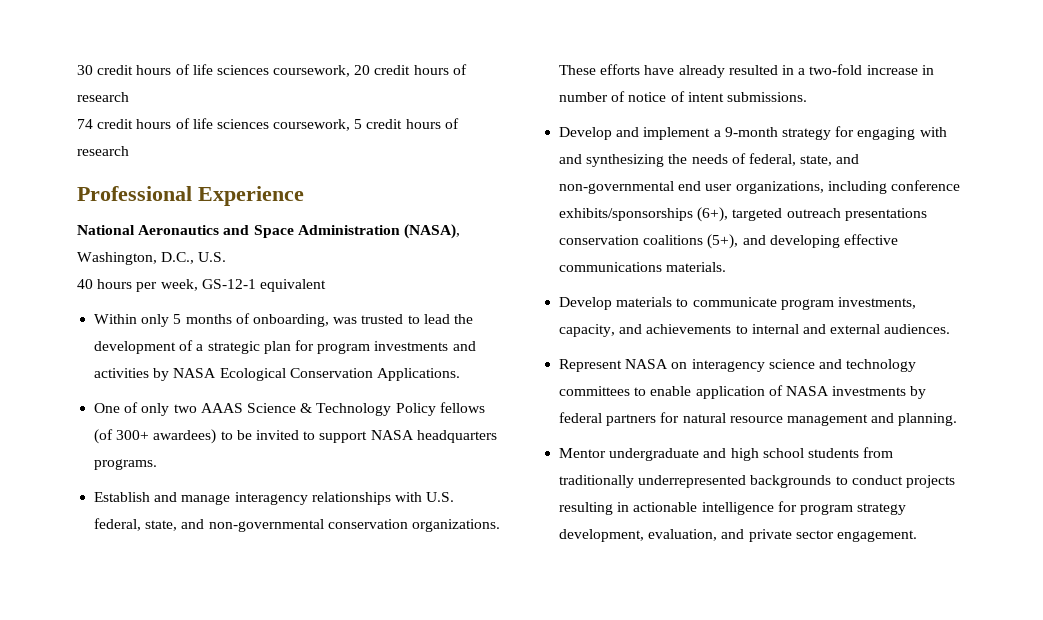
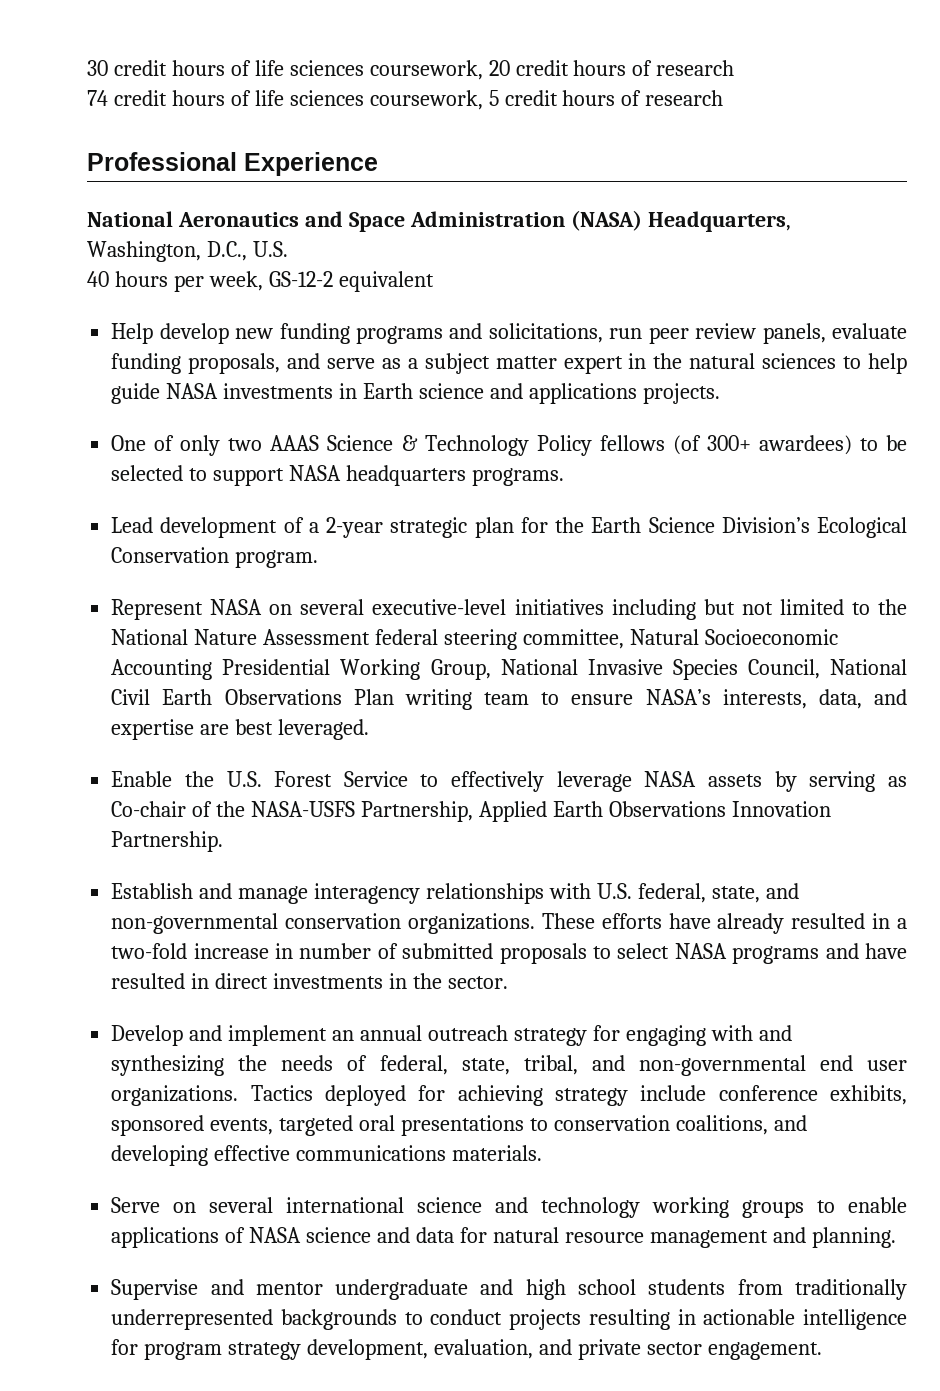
- National Aeronautics and Space Administration (NASA), Washington, D.C., U.S.
+ National Aeronautics and Space Administration (NASA) Headquarters, Washington, D.C., U.S.
- 40 hours per week, GS-12-1 equivalent
+ 40 hours per week, GS-12-2 equivalent
- Within only 5 months of onboarding, was trusted to lead the development of a strategic plan for program investments and activities by NASA Ecological Conservation Applications.
+ Help develop new funding programs and solicitations, run peer review panels, evaluate funding proposals, and serve as a subject matter expert in the natural sciences to help guide NASA investments in Earth science and applications projects.
- One of only two AAAS Science & Technology Policy fellows (of 300+ awardees) to be invited to support NASA headquarters programs.
+ One of only two AAAS Science & Technology Policy fellows (of 300+ awardees) to be selected to support NASA headquarters programs.
+ Lead development of a 2-year strategic plan for the Earth Science Division’s Ecological Conservation program.
+ Represent NASA on several executive-level initiatives including but not limited to the National Nature Assessment federal steering committee, Natural Socioeconomic Accounting Presidential Working Group, National Invasive Species Council, National Civil Earth Observations Plan writing team to ensure NASA’s interests, data, and expertise are best leveraged.
+ Enable the U.S. Forest Service to effectively leverage NASA assets by serving as Co-chair of the NASA-USFS Partnership, Applied Earth Observations Innovation Partnership.
- These efforts have already resulted in a two-fold increase in number of notice of intent submissions.
+ These efforts have already resulted in a two-fold increase in number of submitted proposals to select NASA programs and have resulted in direct investments in the sector.
- Develop and implement a 9-month strategy for engaging with and synthesizing the needs of federal, state, and non-governmental end user organizations, including conference exhibits/sponsorships (6+), targeted outreach presentations conservation coalitions (5+), and developing effective communications materials.
+ Develop and implement an annual outreach strategy for engaging with and synthesizing the needs of federal, state, tribal, and non-governmental end user organizations. Tactics deployed for achieving strategy include conference exhibits, sponsored events, targeted oral presentations to conservation coalitions, and developing effective communications materials.
- Develop materials to communicate program investments, capacity, and achievements to internal and external audiences.
- Represent NASA on interagency science and technology committees to enable application of NASA investments by federal partners for natural resource management and planning.
+ Serve on several international science and technology working groups to enable applications of NASA science and data for natural resource management and planning.
- Mentor undergraduate and high school students from traditionally underrepresented backgrounds to conduct projects resulting in actionable intelligence for program strategy development, evaluation, and private sector engagement.
+ Supervise and mentor undergraduate and high school students from traditionally underrepresented backgrounds to conduct projects resulting in actionable intelligence for program strategy development, evaluation, and private sector engagement.

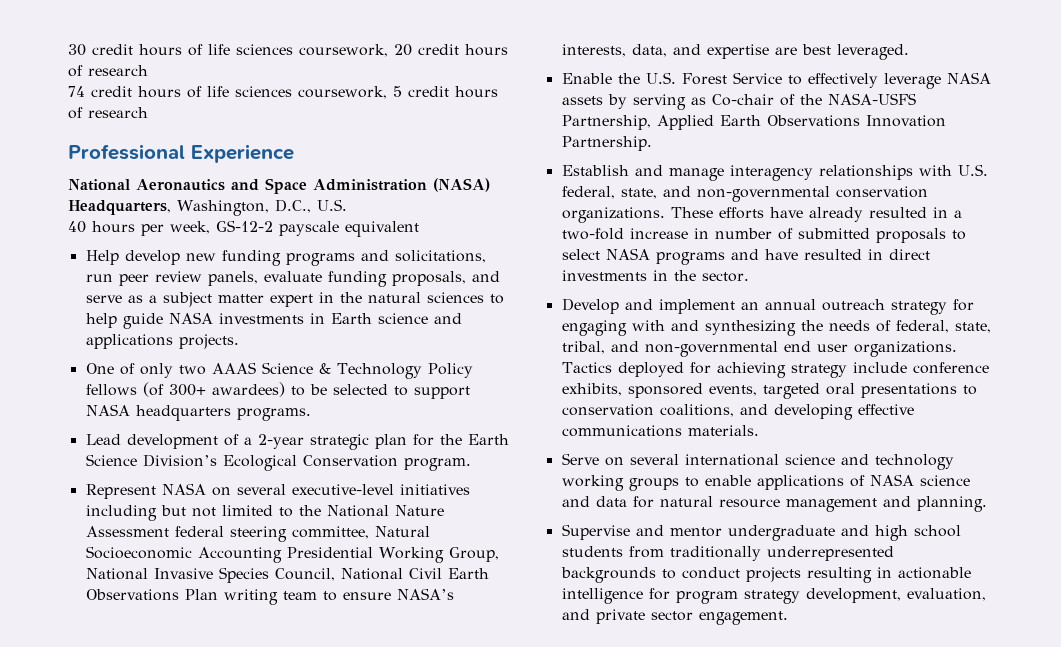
- 40 hours per week, GS-12-2 equivalent
+ 40 hours per week, GS-12-2 payscale equivalent

